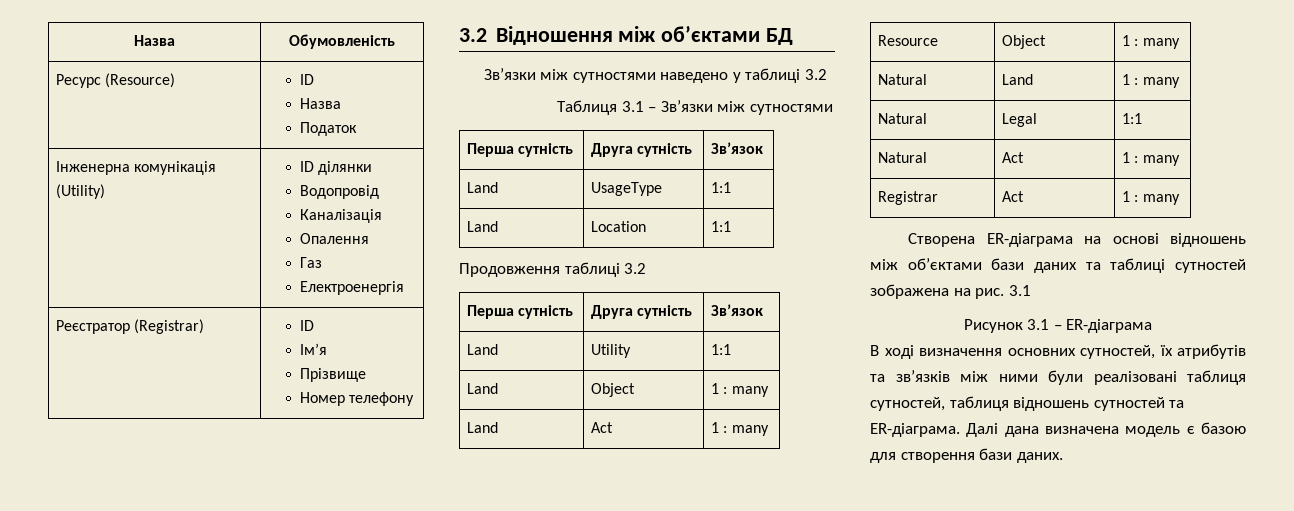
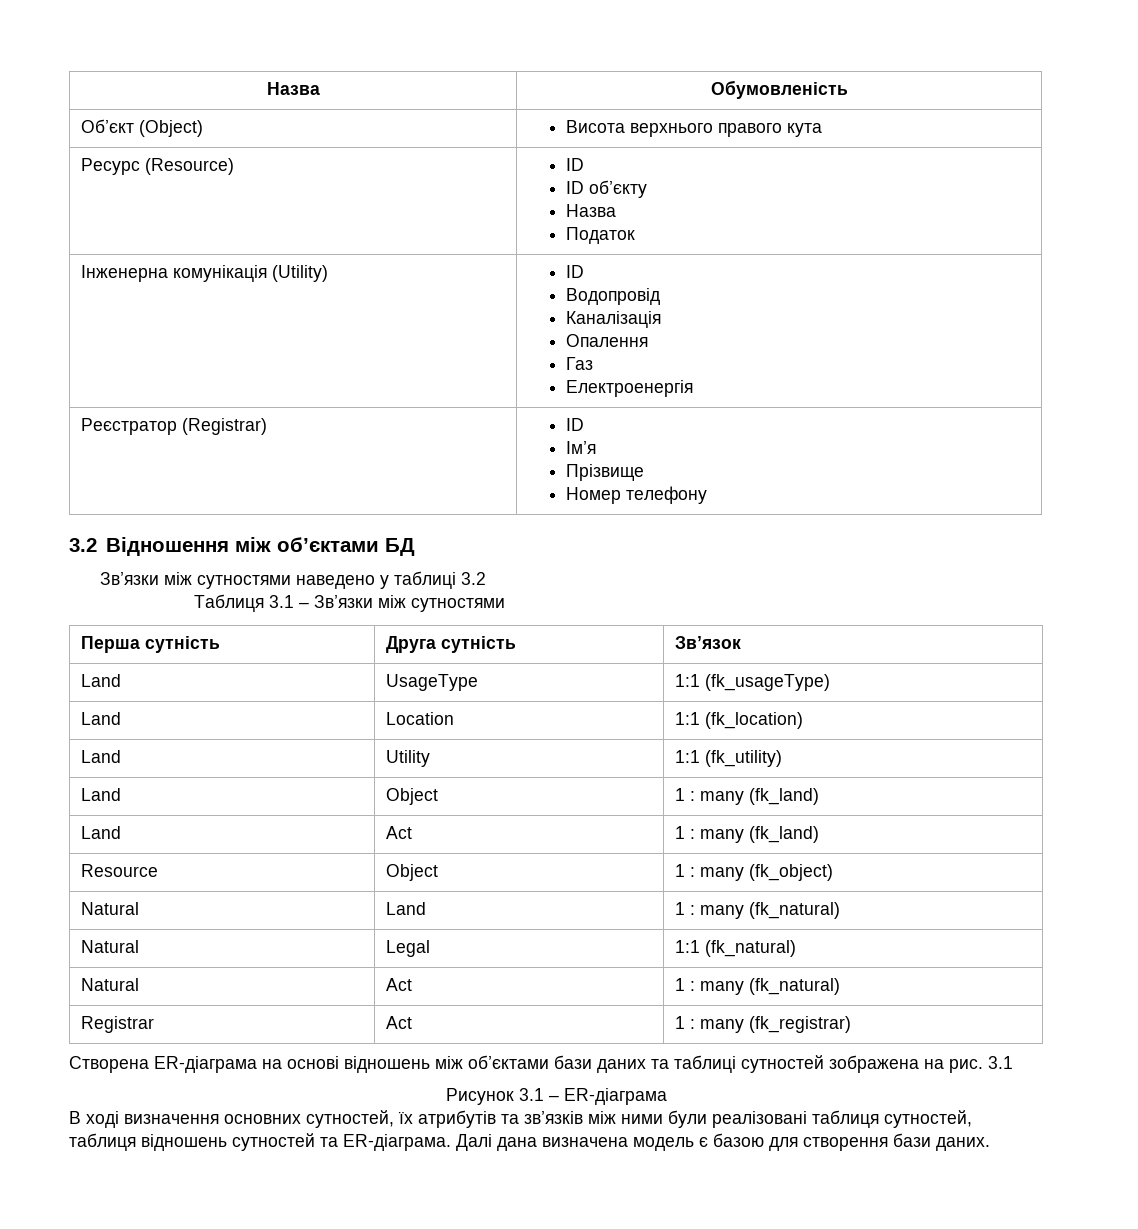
+ Об’єкт (Object) | Висота верхнього правого кута
  Ресурс (Resource) | ID
+ ID об’єкту
- Інженерна комунікація (Utility) | ID ділянки
+ Інженерна комунікація (Utility) | ID
- Land | UsageType | 1:1
+ Land | UsageType | 1:1 (fk_usageType)
- Land | Location | 1:1
- Продовження таблиці 3.2
- Перша сутність | Друга сутність | Зв’язок
+ Land | Location | 1:1 (fk_location)
- Land | Utility | 1:1
+ Land | Utility | 1:1 (fk_utility)
- Land | Object | 1 : many
+ Land | Object | 1 : many (fk_land)
- Land | Act | 1 : many
+ Land | Act | 1 : many (fk_land)
- Resource | Object | 1 : many
+ Resource | Object | 1 : many (fk_object)
- Natural | Land | 1 : many
+ Natural | Land | 1 : many (fk_natural)
- Natural | Legal | 1:1
+ Natural | Legal | 1:1 (fk_natural)
- Natural | Act | 1 : many
+ Natural | Act | 1 : many (fk_natural)
- Registrar | Act | 1 : many
+ Registrar | Act | 1 : many (fk_registrar)

